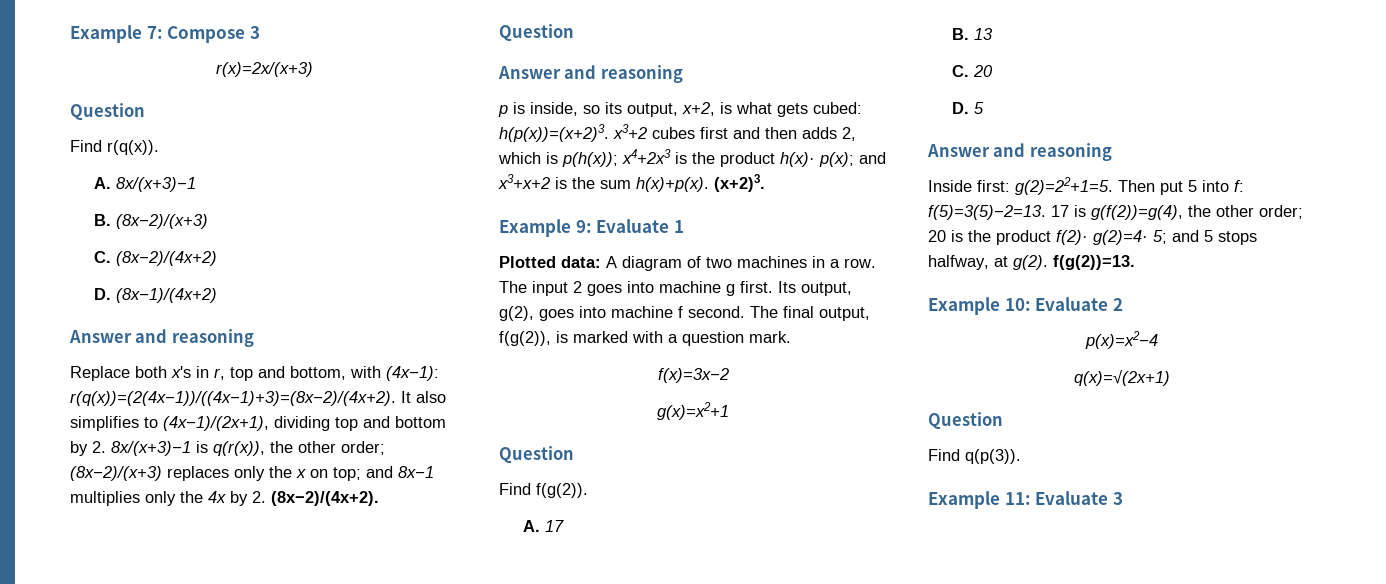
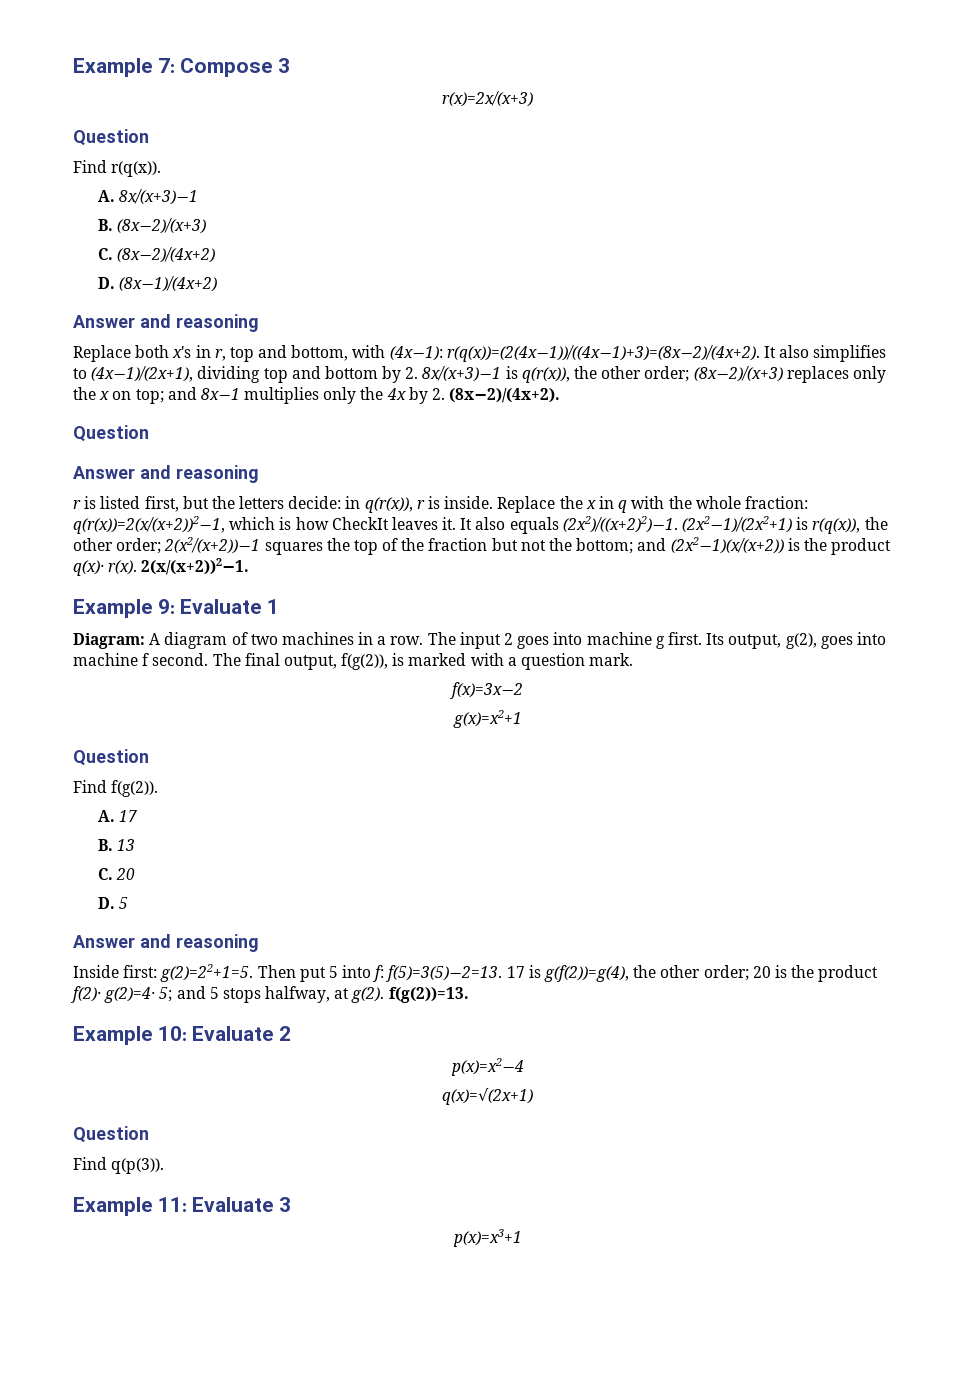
- p is inside, so its output, x+2, is what gets cubed: h(p(x))=(x+2)3. x3+2 cubes first and then adds 2, which is p(h(x)); x4+2x3 is the product h(x)· p(x); and x3+x+2 is the sum h(x)+p(x). (x+2)3.
+ r is listed first, but the letters decide: in q(r(x)), r is inside. Replace the x in q with the whole fraction: q(r(x))=2(x/(x+2))2−1, which is how CheckIt leaves it. It also equals (2x2)/((x+2)2)−1. (2x2−1)/(2x2+1) is r(q(x)), the other order; 2(x2/(x+2))−1 squares the top of the fraction but not the bottom; and (2x2−1)(x/(x+2)) is the product q(x)· r(x). 2(x/(x+2))2−1.
- Plotted data: A diagram of two machines in a row.
+ Diagram: A diagram of two machines in a row.
+ p(x)=x3+1

